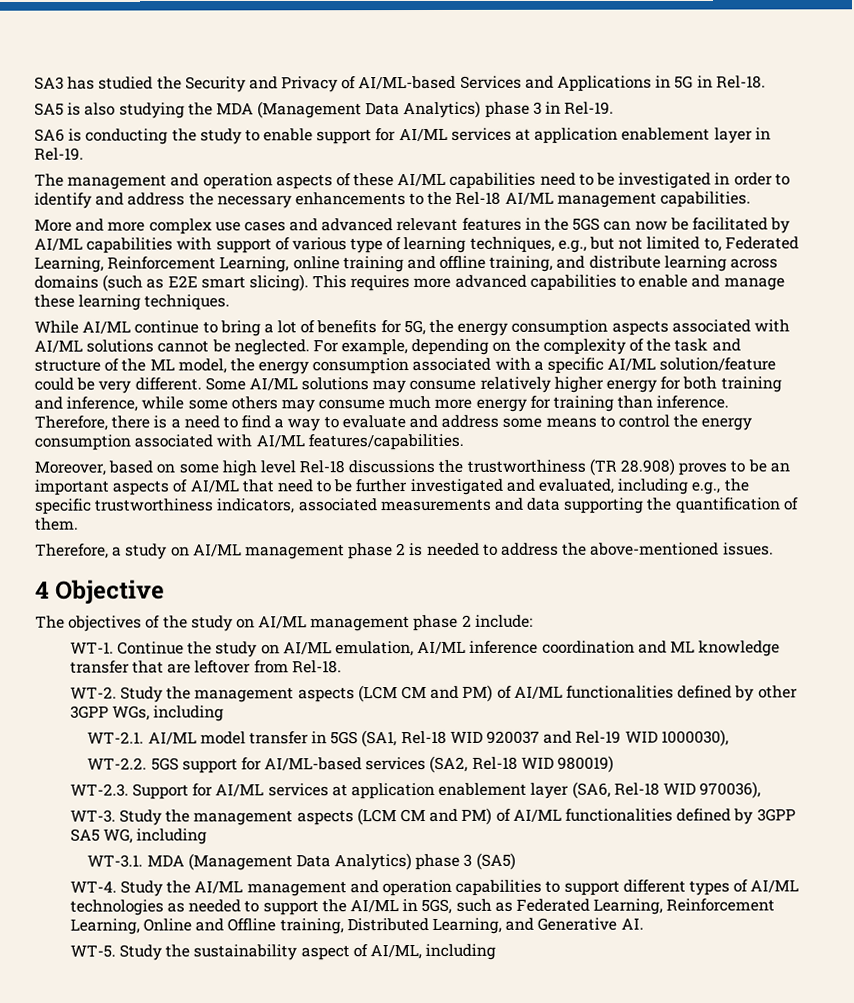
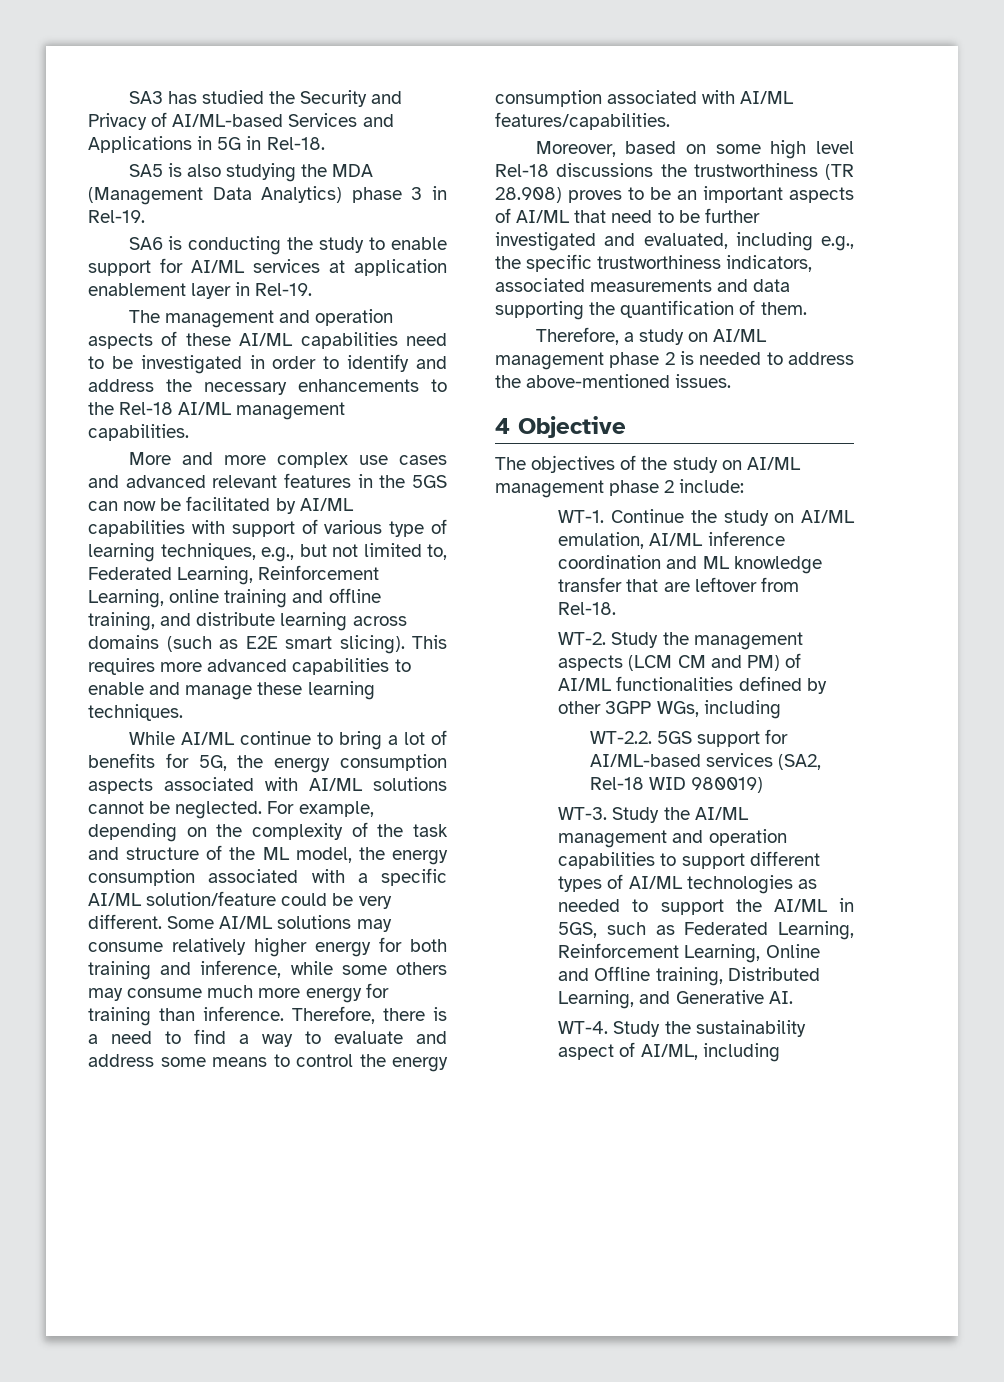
- WT-2.1. AI/ML model transfer in 5GS (SA1, Rel-18 WID 920037 and Rel-19 WID 1000030),
- WT-2.3. Support for AI/ML services at application enablement layer (SA6, Rel-18 WID 970036),
- WT-3. Study the management aspects (LCM CM and PM) of AI/ML functionalities defined by 3GPP SA5 WG, including
- WT-3.1. MDA (Management Data Analytics) phase 3 (SA5)
- WT-4.
+ WT-3.
- WT-5.
+ WT-4.

